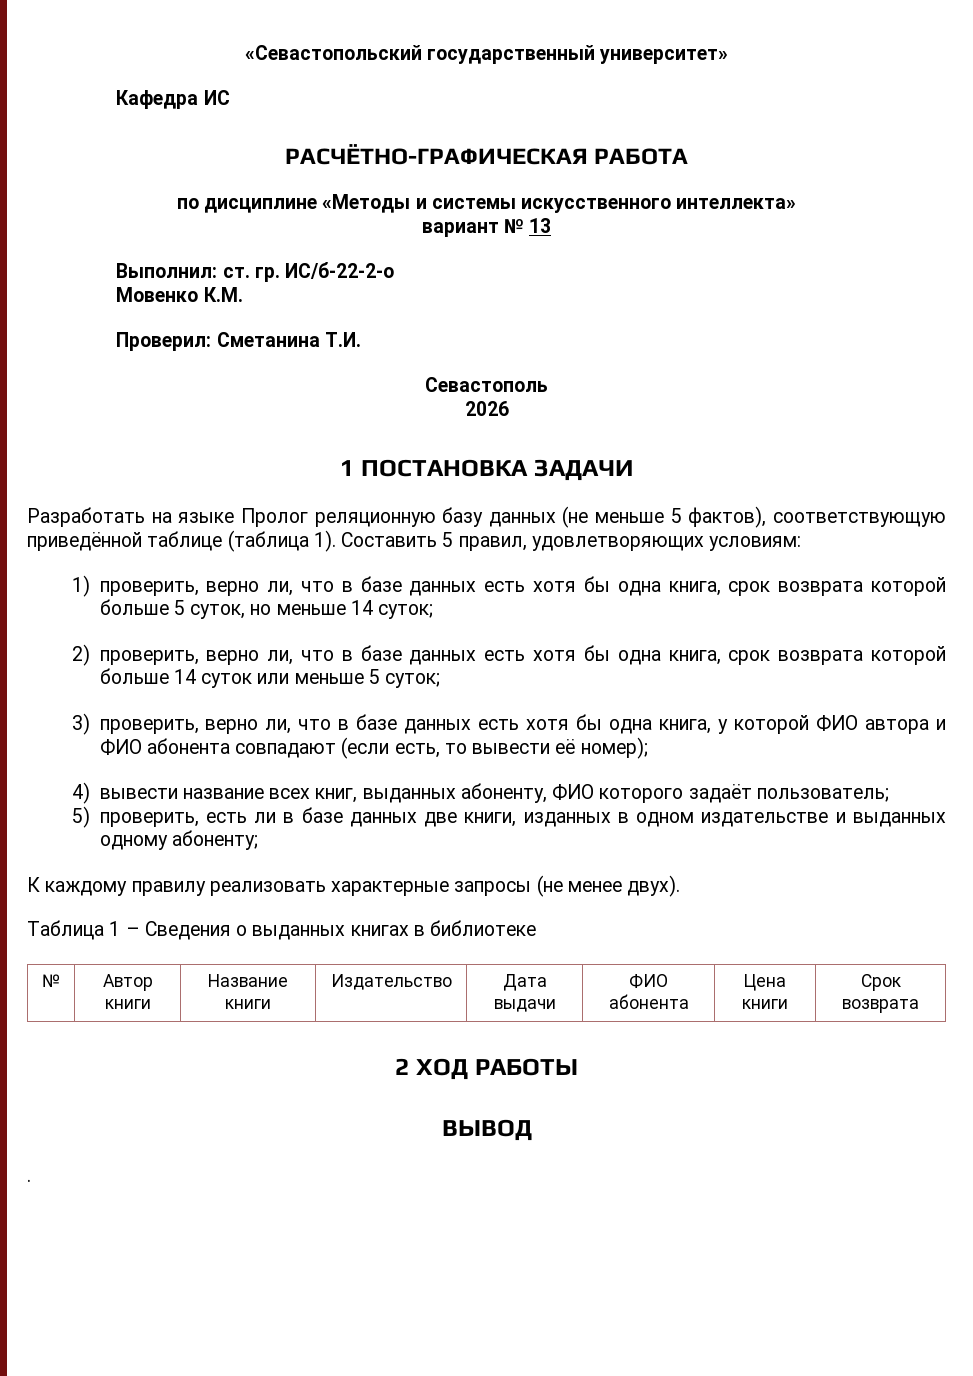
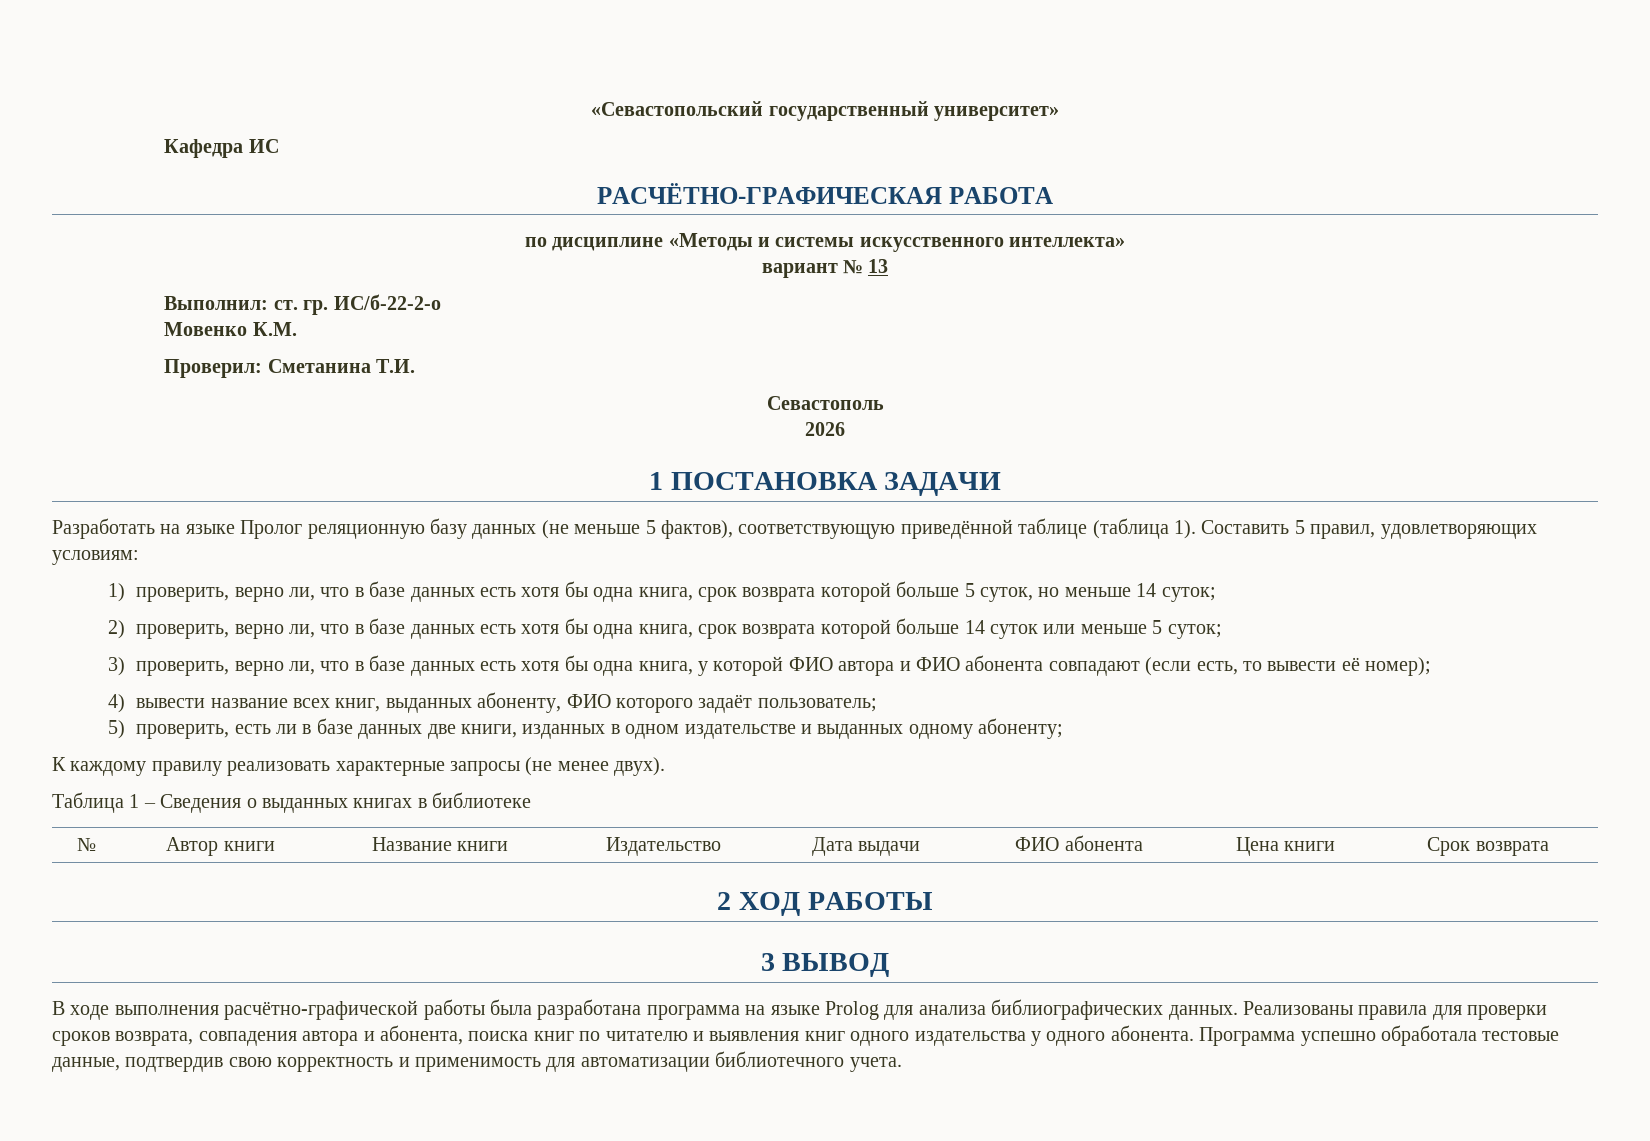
- ВЫВОД
+ 3 ВЫВОД
- .
+ В ходе выполнения расчётно-графической работы была разработана программа на языке Prolog для анализа библиографических данных. Реализованы правила для проверки сроков возврата, совпадения автора и абонента, поиска книг по читателю и выявления книг одного издательства у одного абонента. Программа успешно обработала тестовые данные, подтвердив свою корректность и применимость для автоматизации библиотечного учета.

